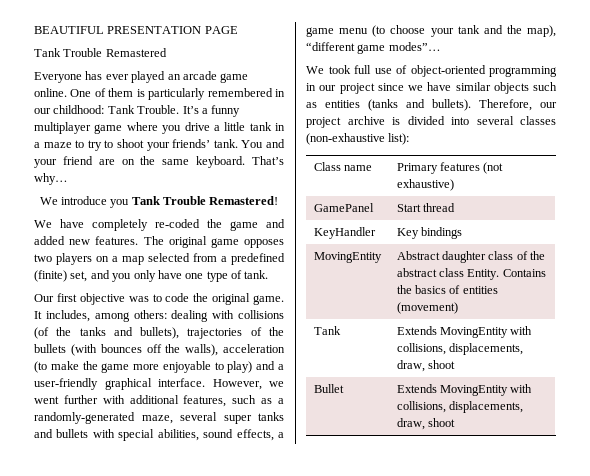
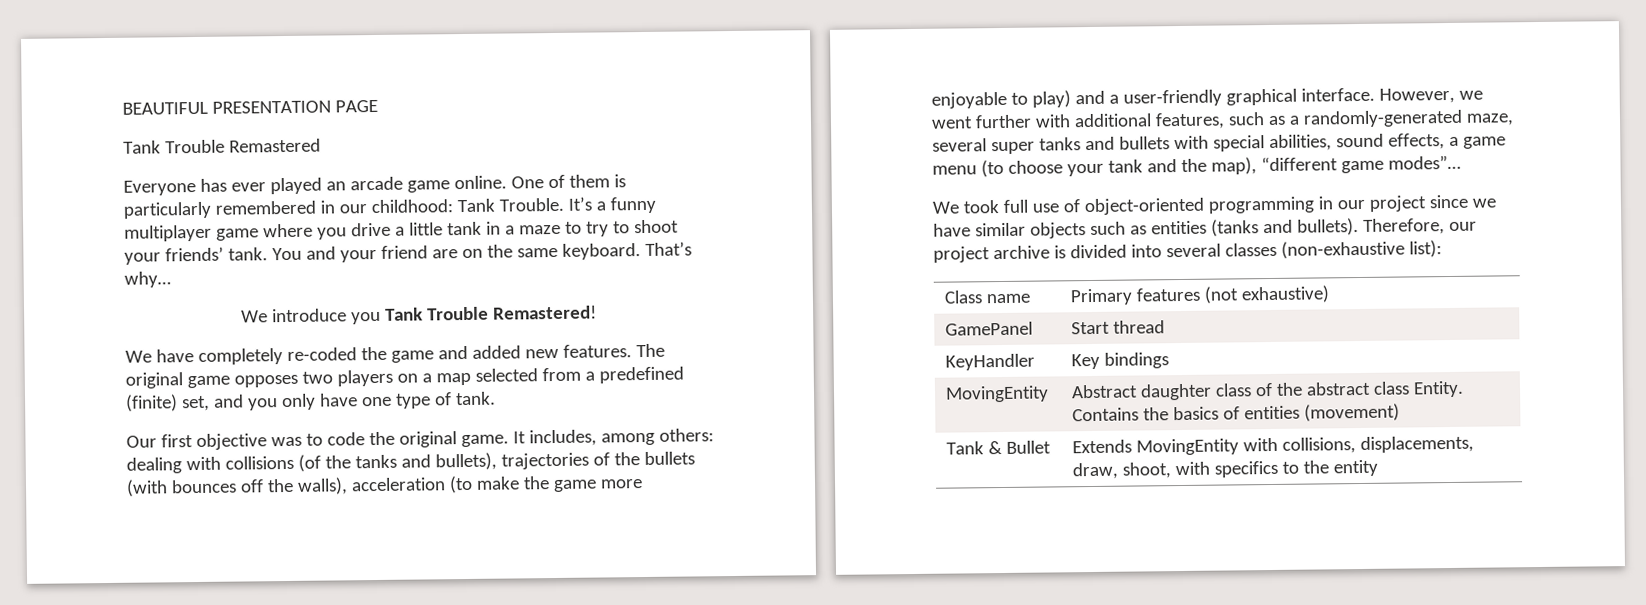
- Tank | Extends MovingEntity with collisions, displacements, draw, shoot
- Bullet | Extends MovingEntity with collisions, displacements, draw, shoot
+ Tank & Bullet | Extends MovingEntity with collisions, displacements, draw, shoot, with specifics to the entity

